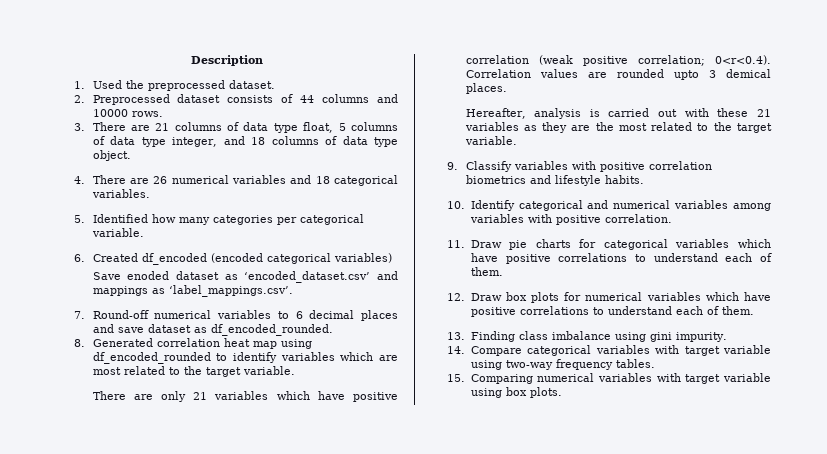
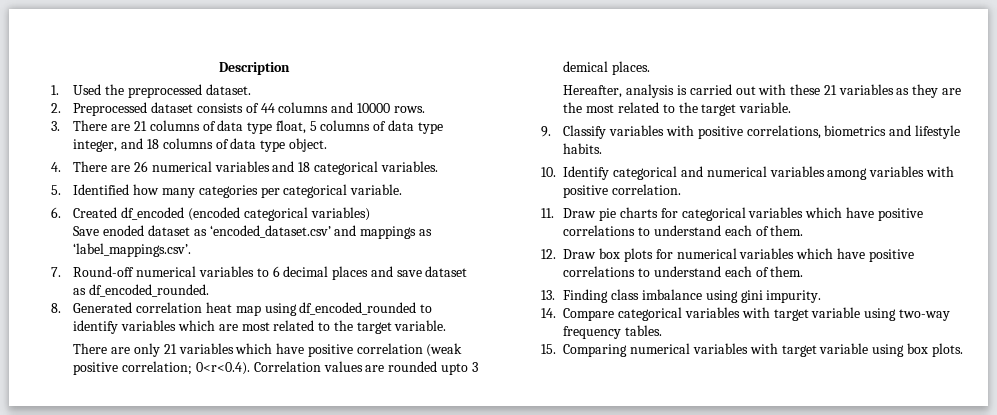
- 9. Classify variables with positive correlation biometrics and lifestyle habits.
+ 9. Classify variables with positive correlations, biometrics and lifestyle habits.

